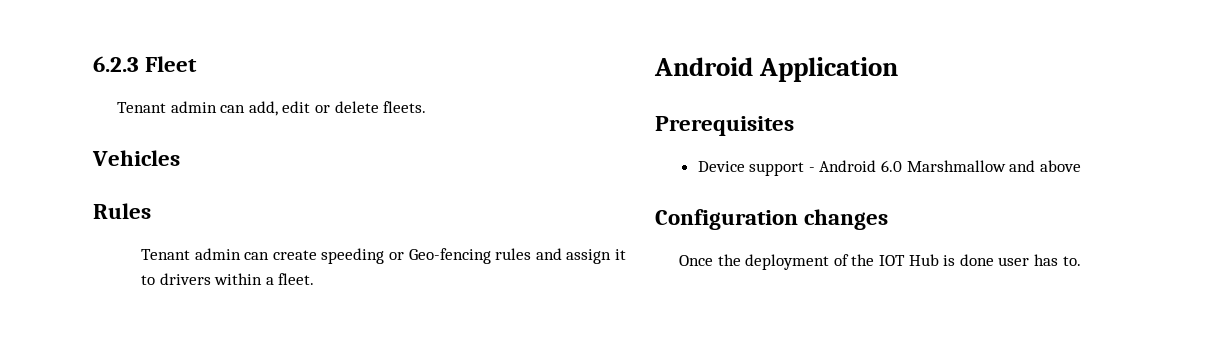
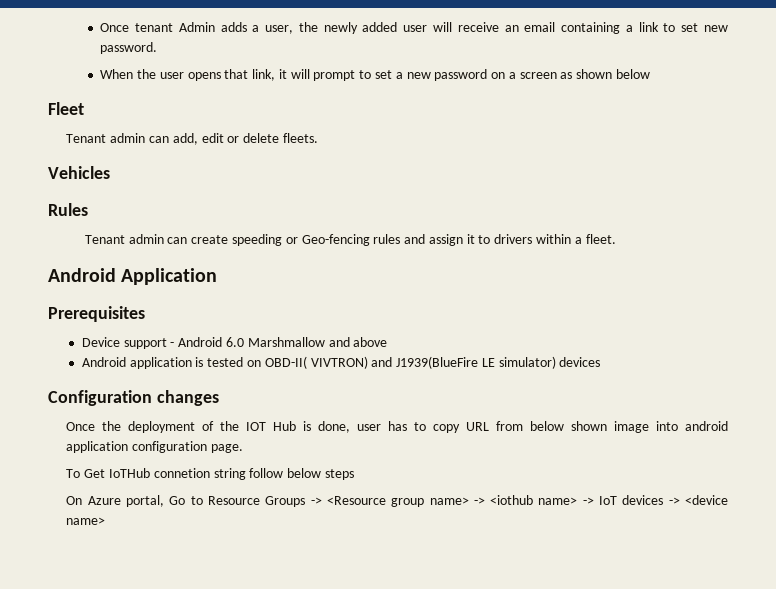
- 6.2.3 Fleet
+ Once tenant Admin adds a user, the newly added user will receive an email containing a link to set new password.
+ When the user opens that link, it will prompt to set a new password on a screen as shown below
+ Fleet
+ Android application is tested on OBD-II( VIVTRON) and J1939(BlueFire LE simulator) devices
- Once the deployment of the IOT Hub is done user has to.
+ Once the deployment of the IOT Hub is done, user has to copy URL from below shown image into android application configuration page.
+ To Get IoTHub connetion string follow below steps
+ On Azure portal, Go to Resource Groups -> <Resource group name> -> <iothub name> -> IoT devices -> <device name>

